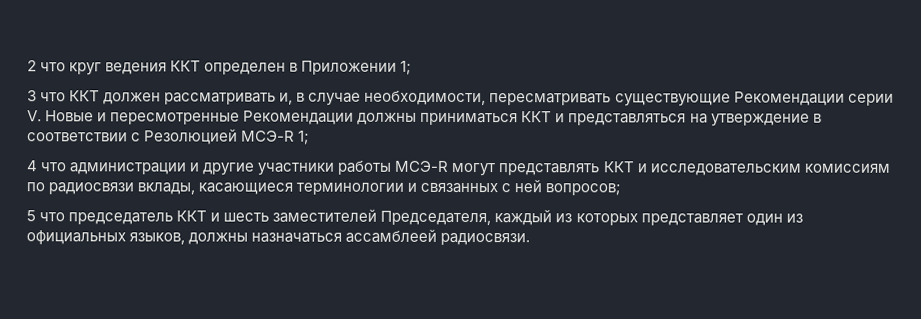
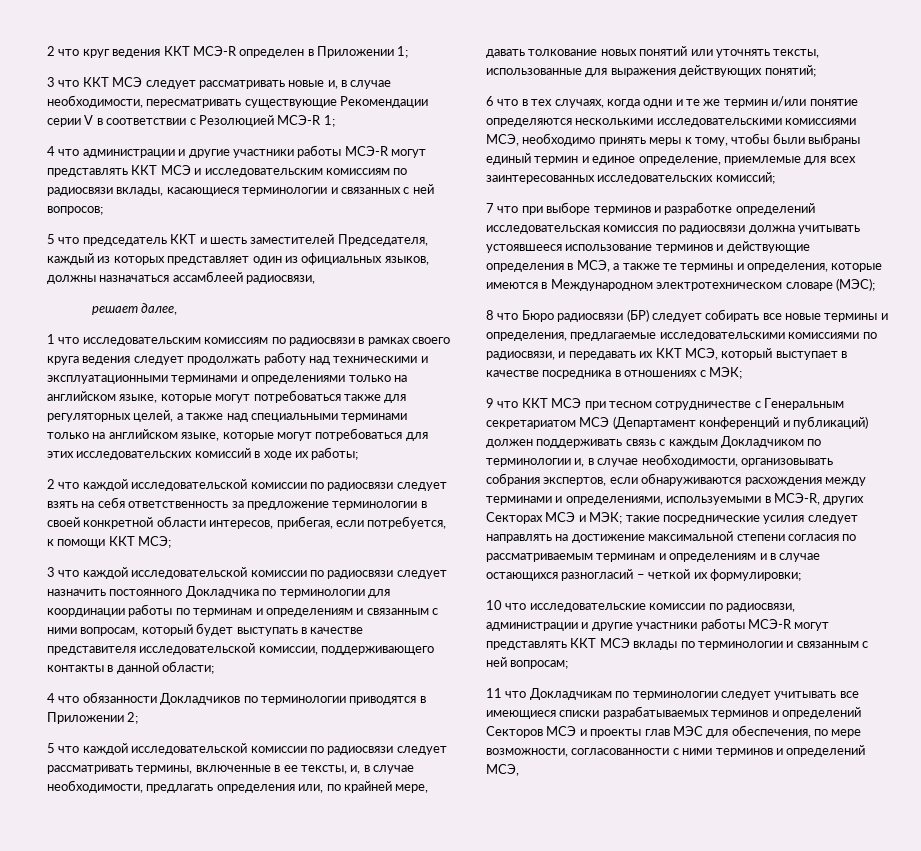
- 2 что круг ведения ККТ определен в Приложении 1;
+ 2 что круг ведения ККТ МСЭ-R определен в Приложении 1;
- 3 что ККТ должен рассматривать и, в случае необходимости, пересматривать существующие Рекомендации серии V. Новые и пересмотренные Рекомендации должны приниматься ККТ и представляться на утверждение в соответствии с Резолюцией МСЭ-R 1;
+ 3 что ККТ МСЭ следует рассматривать новые и, в случае необходимости, пересматривать существующие Рекомендации серии V в соответствии с Резолюцией МСЭ-R 1;
- 4 что администрации и другие участники работы МСЭ-R могут представлять ККТ и исследовательским комиссиям по радиосвязи вклады, касающиеся терминологии и связанных с ней вопросов;
+ 4 что администрации и другие участники работы МСЭ-R могут представлять ККТ МСЭ и исследовательским комиссиям по радиосвязи вклады, касающиеся терминологии и связанных с ней вопросов;
- 5 что председатель ККТ и шесть заместителей Председателя, каждый из которых представляет один из официальных языков, должны назначаться ассамблеей радиосвязи.
+ 5 что председатель ККТ и шесть заместителей Председателя, каждый из которых представляет один из официальных языков, должны назначаться ассамблеей радиосвязи,
+ решает далее,
+ 1 что исследовательским комиссиям по радиосвязи в рамках своего круга ведения следует продолжать работу над техническими и эксплуатационными терминами и определениями только на английском языке, которые могут потребоваться также для регуляторных целей, а также над специальными терминами только на английском языке, которые могут потребоваться для этих исследовательских комиссий в ходе их работы;
+ 2 что каждой исследовательской комиссии по радиосвязи следует взять на себя ответственность за предложение терминологии в своей конкретной области интересов, прибегая, если потребуется, к помощи ККТ МСЭ;
+ 3 что каждой исследовательской комиссии по радиосвязи следует назначить постоянного Докладчика по терминологии для координации работы по терминам и определениям и связанным с ними вопросам, который будет выступать в качестве представителя исследовательской комиссии, поддерживающего контакты в данной области;
+ 4 что обязанности Докладчиков по терминологии приводятся в Приложении 2;
+ 5 что каждой исследовательской комиссии по радиосвязи следует рассматривать термины, включенные в ее тексты, и, в случае необходимости, предлагать определения или, по крайней мере, давать толкование новых понятий или уточнять тексты, использованные для выражения действующих понятий;
+ 6 что в тех случаях, когда одни и те же термин и/или понятие определяются несколькими исследовательскими комиссиями МСЭ, необходимо принять меры к тому, чтобы были выбраны единый термин и единое определение, приемлемые для всех заинтересованных исследовательских комиссий;
+ 7 что при выборе терминов и разработке определений исследовательская комиссия по радиосвязи должна учитывать устоявшееся использование терминов и действующие определения в МСЭ, а также те термины и определения, которые имеются в Международном электротехническом словаре (МЭС);
+ 8 что Бюро радиосвязи (БР) следует собирать все новые термины и определения, предлагаемые исследовательскими комиссиями по радиосвязи, и передавать их ККТ МСЭ, который выступает в качестве посредника в отношениях с МЭК;
+ 9 что ККТ МСЭ при тесном сотрудничестве с Генеральным секретариатом МСЭ (Департамент конференций и публикаций) должен поддерживать связь с каждым Докладчиком по терминологии и, в случае необходимости, организовывать собрания экспертов, если обнаруживаются расхождения между терминами и определениями, используемыми в МСЭ-R, других Секторах МСЭ и МЭК; такие посреднические усилия следует направлять на достижение максимальной степени согласия по рассматриваемым терминам и определениям и в случае остающихся разногласий – четкой их формулировки;
+ 10 что исследовательские комиссии по радиосвязи, администрации и другие участники работы МСЭ-R могут представлять ККТ МСЭ вклады по терминологии и связанным с ней вопросам;
+ 11 что Докладчикам по терминологии следует учитывать все имеющиеся списки разрабатываемых терминов и определений Секторов МСЭ и проекты глав МЭС для обеспечения, по мере возможности, согласованности с ними терминов и определений МСЭ,

